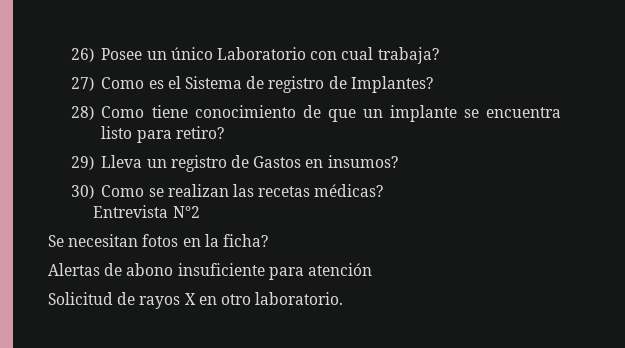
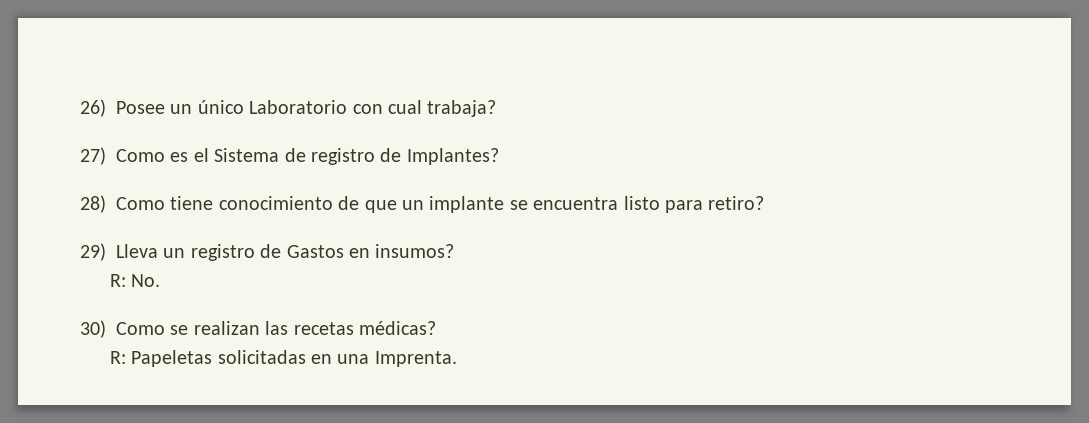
+ R: No.
- Entrevista N°2
- Se necesitan fotos en la ficha?
- Alertas de abono insuficiente para atención
- Solicitud de rayos X en otro laboratorio.
+ R: Papeletas solicitadas en una Imprenta.

